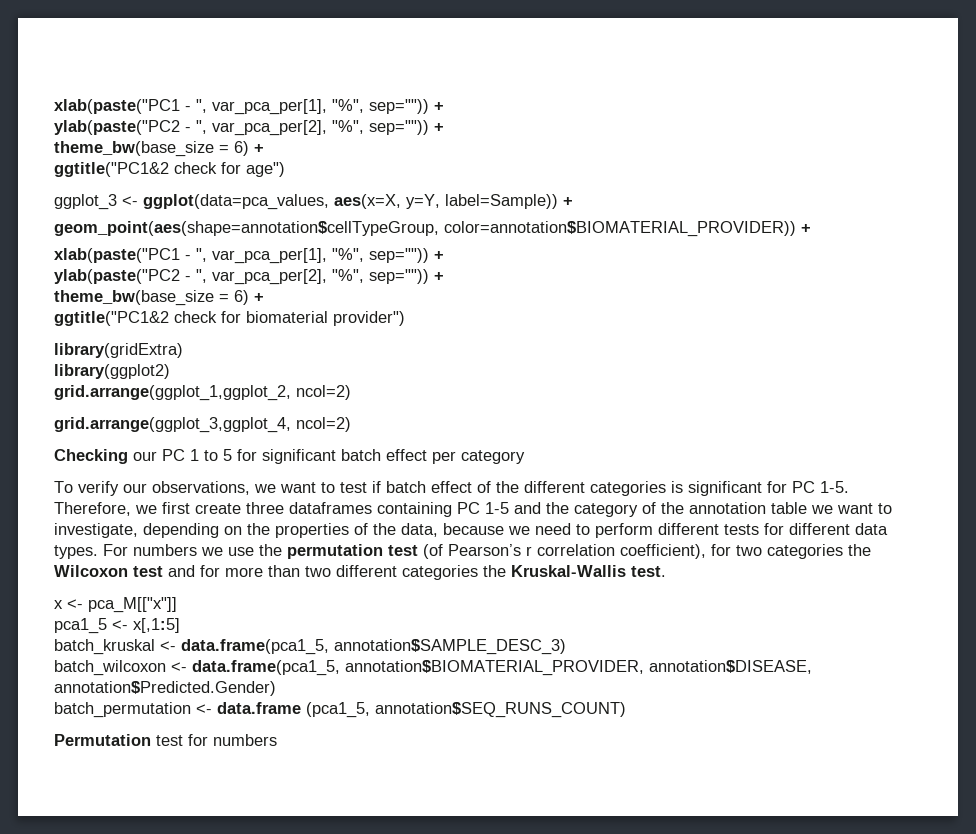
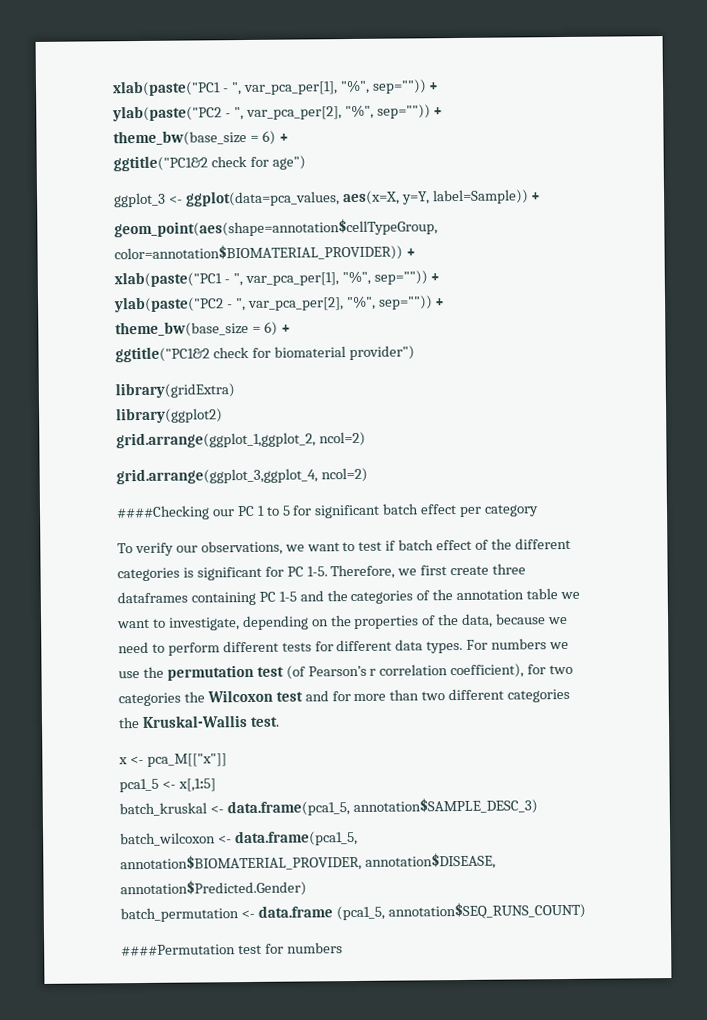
- Checking our PC 1 to 5 for significant batch effect per category
+ ####Checking our PC 1 to 5 for significant batch effect per category
- Therefore, we first create three dataframes containing PC 1-5 and the category of the annotation table we want to investigate, depending on the properties of the data, because we need to perform different tests for different data types.
+ Therefore, we first create three dataframes containing PC 1-5 and the categories of the annotation table we want to investigate, depending on the properties of the data, because we need to perform different tests for different data types.
- Permutation test for numbers
+ ####Permutation test for numbers

